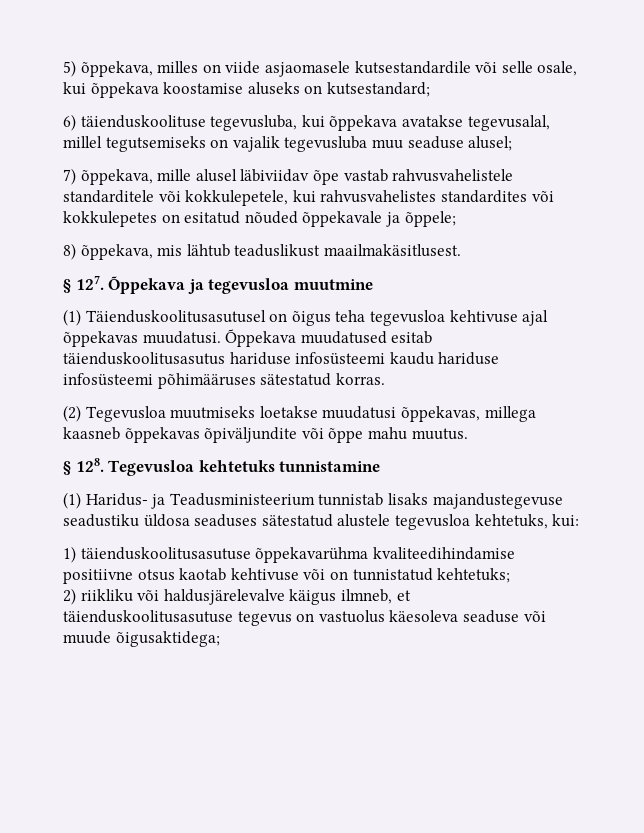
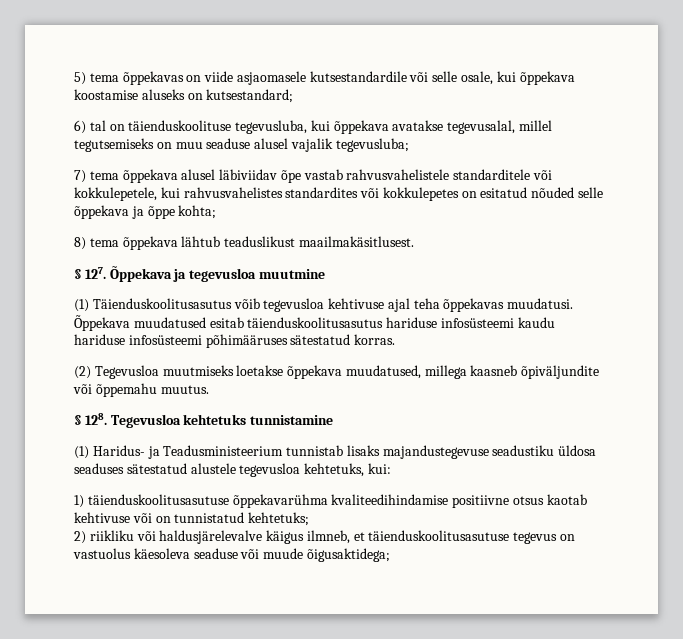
- 5) õppekava, milles on viide asjaomasele kutsestandardile või selle osale, kui õppekava koostamise aluseks on kutsestandard;
+ 5) tema õppekavas on viide asjaomasele kutsestandardile või selle osale, kui õppekava koostamise aluseks on kutsestandard;
- 6) täienduskoolituse tegevusluba, kui õppekava avatakse tegevusalal, millel tegutsemiseks on vajalik tegevusluba muu seaduse alusel;
+ 6) tal on täienduskoolituse tegevusluba, kui õppekava avatakse tegevusalal, millel tegutsemiseks on muu seaduse alusel vajalik tegevusluba;
- 7) õppekava, mille alusel läbiviidav õpe vastab rahvusvahelistele standarditele või kokkulepetele, kui rahvusvahelistes standardites või kokkulepetes on esitatud nõuded õppekavale ja õppele;
+ 7) tema õppekava alusel läbiviidav õpe vastab rahvusvahelistele standarditele või kokkulepetele, kui rahvusvahelistes standardites või kokkulepetes on esitatud nõuded selle õppekava ja õppe kohta;
- 8) õppekava, mis lähtub teaduslikust maailmakäsitlusest.
+ 8) tema õppekava lähtub teaduslikust maailmakäsitlusest.
- (1) Täienduskoolitusasutusel on õigus teha tegevusloa kehtivuse ajal õppekavas muudatusi.
+ (1) Täienduskoolitusasutus võib tegevusloa kehtivuse ajal teha õppekavas muudatusi.
- (2) Tegevusloa muutmiseks loetakse muudatusi õppekavas, millega kaasneb õppekavas õpiväljundite või õppe mahu muutus.
+ (2) Tegevusloa muutmiseks loetakse õppekava muudatused, millega kaasneb õpiväljundite või õppemahu muutus.

